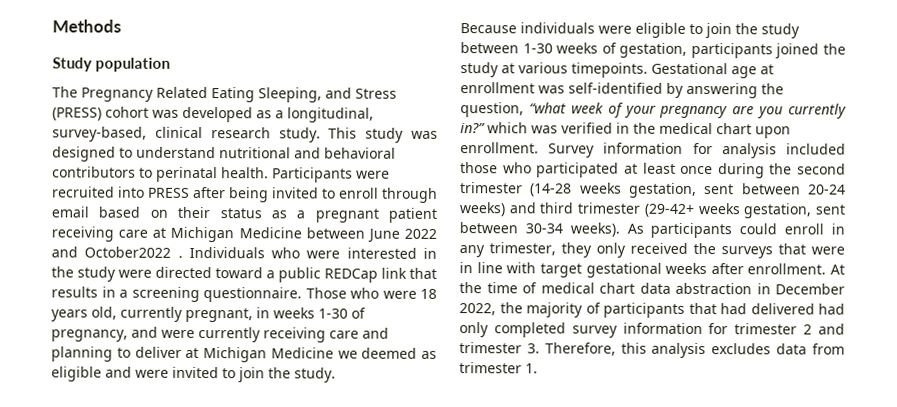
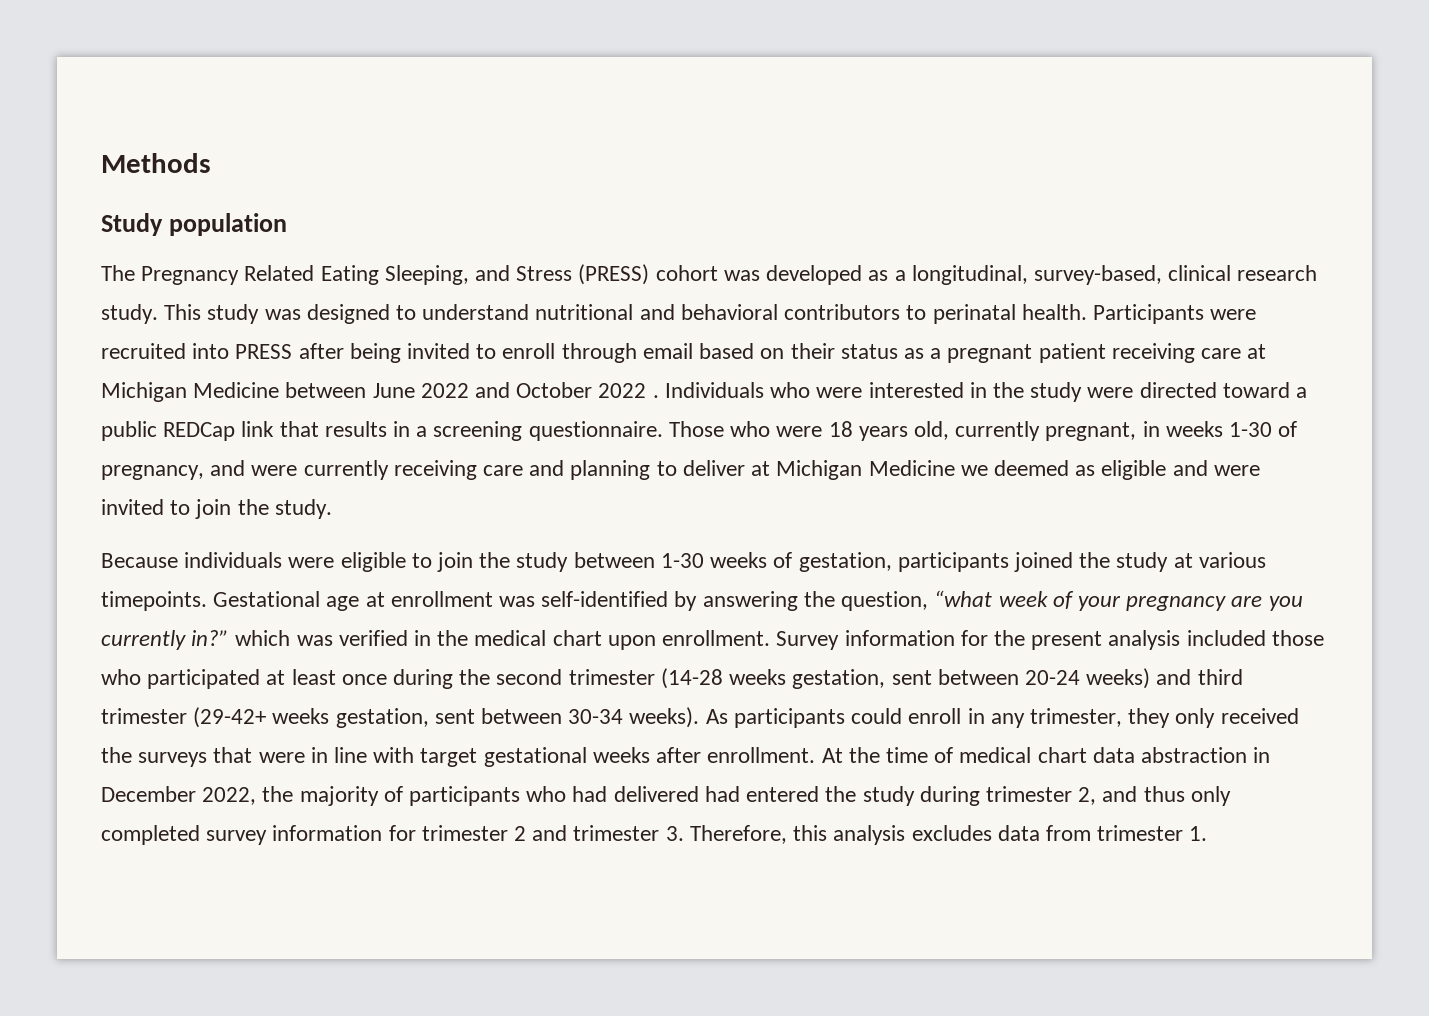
- Participants were recruited into PRESS after being invited to enroll through email based on their status as a pregnant patient receiving care at Michigan Medicine between June 2022 and October2022 .
+ Participants were recruited into PRESS after being invited to enroll through email based on their status as a pregnant patient receiving care at Michigan Medicine between June 2022 and October 2022 .
- Survey information for analysis included those who participated at least once during the second trimester (14-28 weeks gestation, sent between 20-24 weeks) and third trimester (29-42+ weeks gestation, sent between 30-34 weeks).
+ Survey information for the present analysis included those who participated at least once during the second trimester (14-28 weeks gestation, sent between 20-24 weeks) and third trimester (29-42+ weeks gestation, sent between 30-34 weeks).
- At the time of medical chart data abstraction in December 2022, the majority of participants that had delivered had only completed survey information for trimester 2 and trimester 3. Therefore, this analysis excludes data from trimester 1.
+ At the time of medical chart data abstraction in December 2022, the majority of participants who had delivered had entered the study during trimester 2, and thus only completed survey information for trimester 2 and trimester 3. Therefore, this analysis excludes data from trimester 1.

